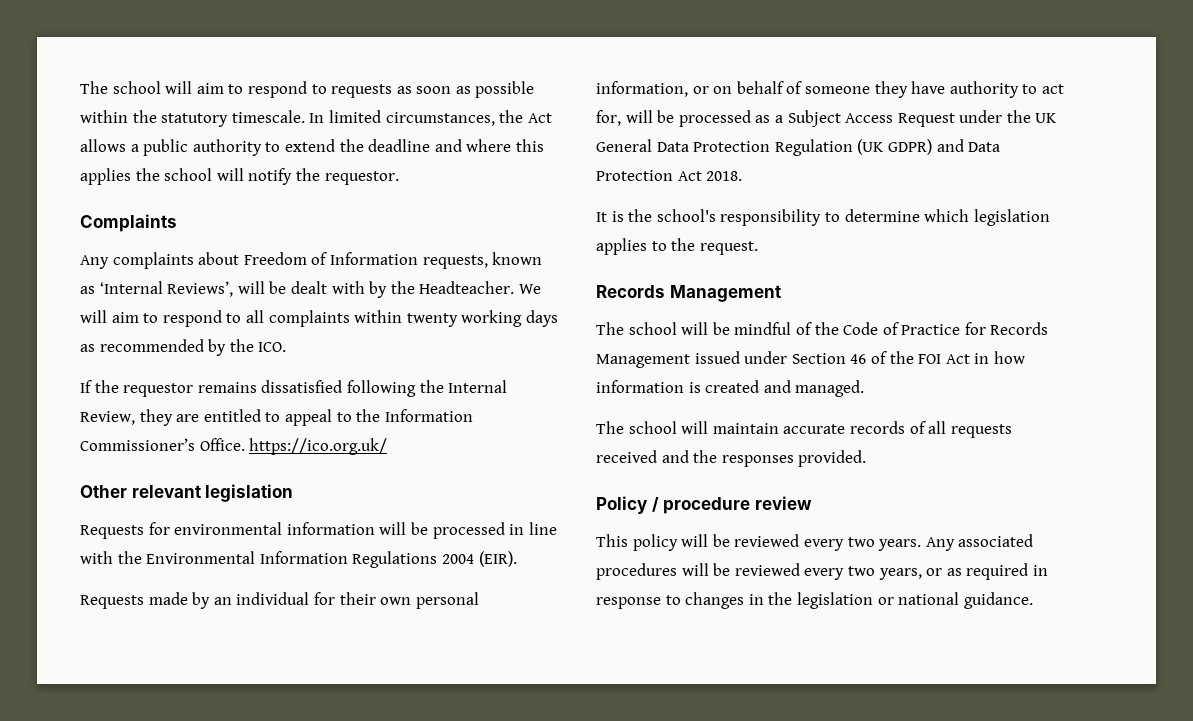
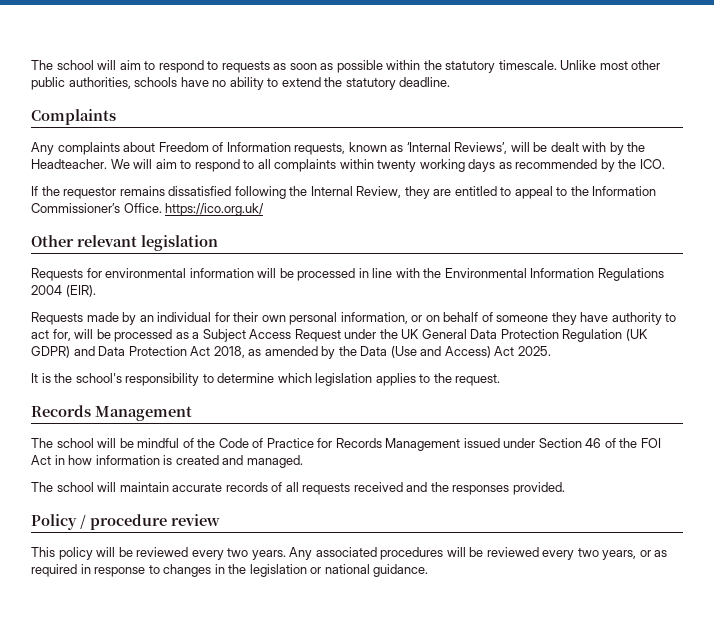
- In limited circumstances, the Act allows a public authority to extend the deadline and where this applies the school will notify the requestor.
+ Unlike most other public authorities, schools have no ability to extend the statutory deadline.
- Requests made by an individual for their own personal information, or on behalf of someone they have authority to act for, will be processed as a Subject Access Request under the UK General Data Protection Regulation (UK GDPR) and Data Protection Act 2018.
+ Requests made by an individual for their own personal information, or on behalf of someone they have authority to act for, will be processed as a Subject Access Request under the UK General Data Protection Regulation (UK GDPR) and Data Protection Act 2018, as amended by the Data (Use and Access) Act 2025.

